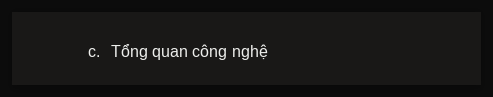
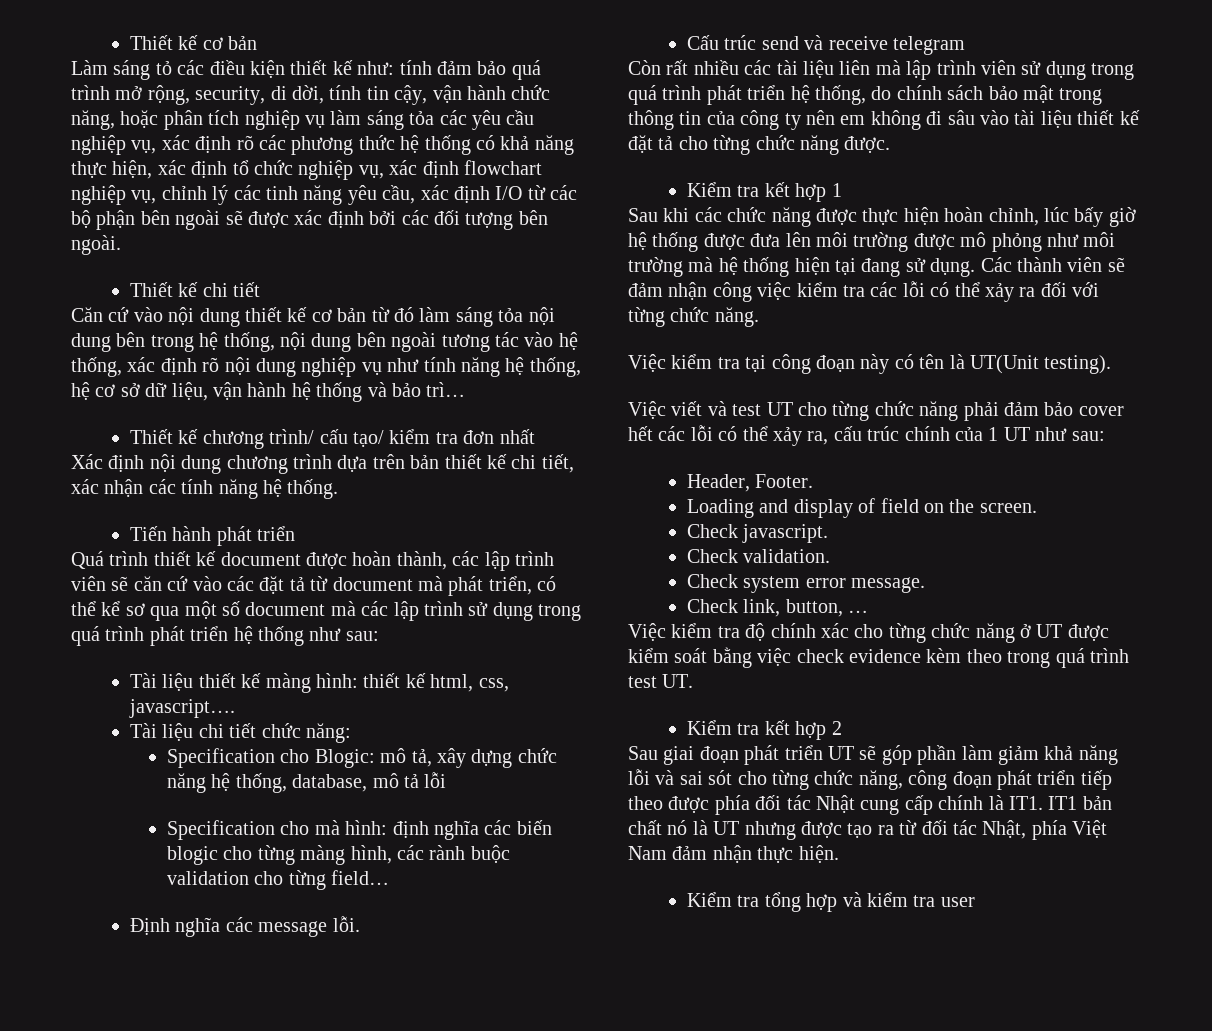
- c. Tổng quan công nghệ
+ Thiết kế cơ bản
+ Làm sáng tỏ các điều kiện thiết kế như: tính đảm bảo quá trình mở rộng, security, di dời, tính tin cậy, vận hành chức năng, hoặc phân tích nghiệp vụ làm sáng tỏa các yêu cầu nghiệp vụ, xác định rõ các phương thức hệ thống có khả năng thực hiện, xác định tổ chức nghiệp vụ, xác định flowchart nghiệp vụ, chỉnh lý các tinh năng yêu cầu, xác định I/O từ các bộ phận bên ngoài sẽ được xác định bởi các đối tượng bên ngoài.
+ Thiết kế chi tiết
+ Căn cứ vào nội dung thiết kế cơ bản từ đó làm sáng tỏa nội dung bên trong hệ thống, nội dung bên ngoài tương tác vào hệ thống, xác định rõ nội dung nghiệp vụ như tính năng hệ thống, hệ cơ sở dữ liệu, vận hành hệ thống và bảo trì…
+ Thiết kế chương trình/ cấu tạo/ kiểm tra đơn nhất
+ Xác định nội dung chương trình dựa trên bản thiết kế chi tiết, xác nhận các tính năng hệ thống.
+ Tiến hành phát triển
+ Quá trình thiết kế document được hoàn thành, các lập trình viên sẽ căn cứ vào các đặt tả từ document mà phát triển, có thể kể sơ qua một số document mà các lập trình sử dụng trong quá trình phát triển hệ thống như sau:
+ Tài liệu thiết kế màng hình: thiết kế html, css, javascript….
+ Tài liệu chi tiết chức năng:
+ Specification cho Blogic: mô tả, xây dựng chức năng hệ thống, database, mô tả lỗi
+ Specification cho mà hình: định nghĩa các biến blogic cho từng màng hình, các rành buộc validation cho từng field…
+ Định nghĩa các message lỗi.
+ Cấu trúc send và receive telegram
+ Còn rất nhiều các tài liệu liên mà lập trình viên sử dụng trong quá trình phát triển hệ thống, do chính sách bảo mật trong thông tin của công ty nên em không đi sâu vào tài liệu thiết kế đặt tả cho từng chức năng được.
+ Kiểm tra kết hợp 1
+ Sau khi các chức năng được thực hiện hoàn chỉnh, lúc bấy giờ hệ thống được đưa lên môi trường được mô phỏng như môi trường mà hệ thống hiện tại đang sử dụng. Các thành viên sẽ đảm nhận công việc kiểm tra các lỗi có thể xảy ra đối với từng chức năng.
+ Việc kiểm tra tại công đoạn này có tên là UT(Unit testing).
+ Việc viết và test UT cho từng chức năng phải đảm bảo cover hết các lỗi có thể xảy ra, cấu trúc chính của 1 UT như sau:
+ Header, Footer.
+ Loading and display of field on the screen.
+ Check javascript.
+ Check validation.
+ Check system error message.
+ Check link, button, …
+ Việc kiểm tra độ chính xác cho từng chức năng ở UT được kiểm soát bằng việc check evidence kèm theo trong quá trình test UT.
+ Kiểm tra kết hợp 2
+ Sau giai đoạn phát triển UT sẽ góp phần làm giảm khả năng lỗi và sai sót cho từng chức năng, công đoạn phát triển tiếp theo được phía đối tác Nhật cung cấp chính là IT1. IT1 bản chất nó là UT nhưng được tạo ra từ đối tác Nhật, phía Việt Nam đảm nhận thực hiện.
+ Kiểm tra tổng hợp và kiểm tra user

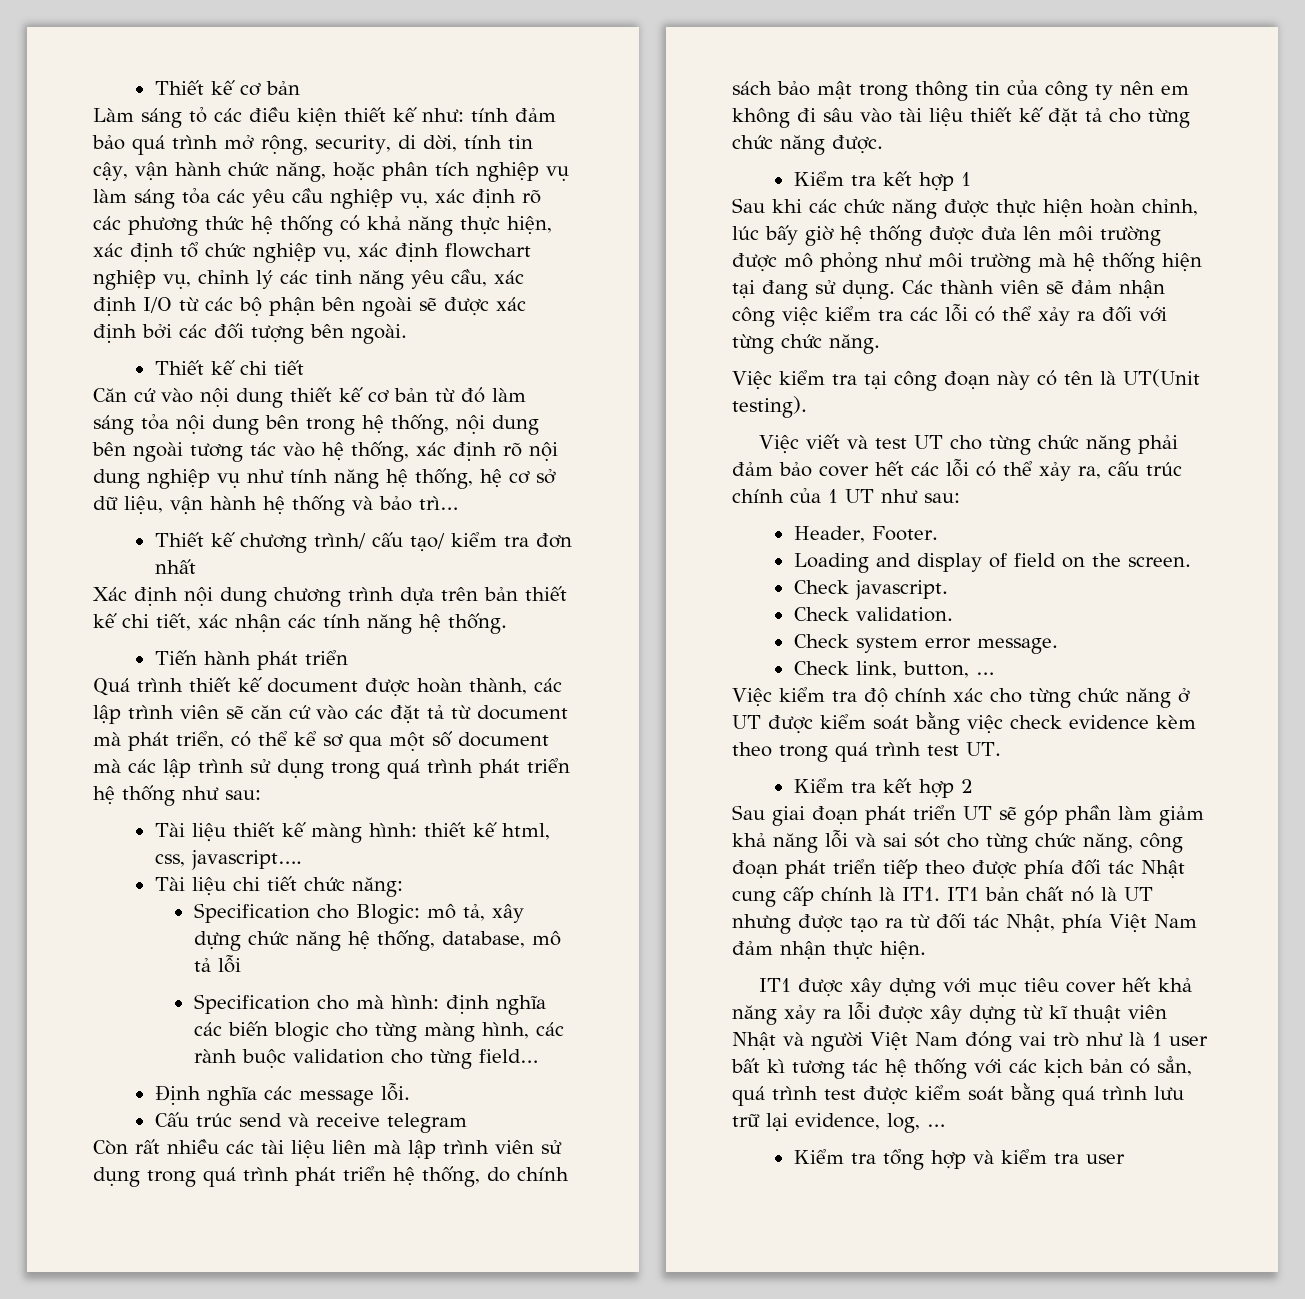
+ IT1 được xây dựng với mục tiêu cover hết khả năng xảy ra lỗi được xây dựng từ kĩ thuật viên Nhật và người Việt Nam đóng vai trò như là 1 user bất kì tương tác hệ thống với các kịch bản có sẳn, quá trình test được kiểm soát bằng quá trình lưu trữ lại evidence, log, …

